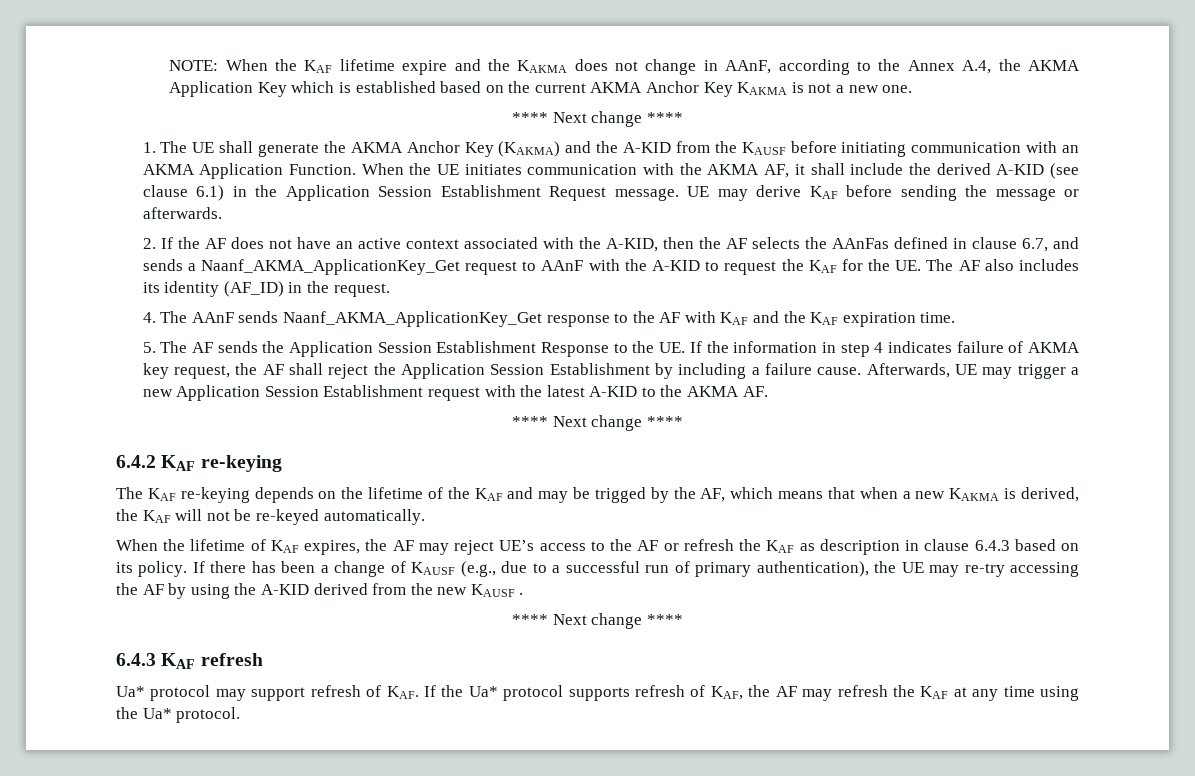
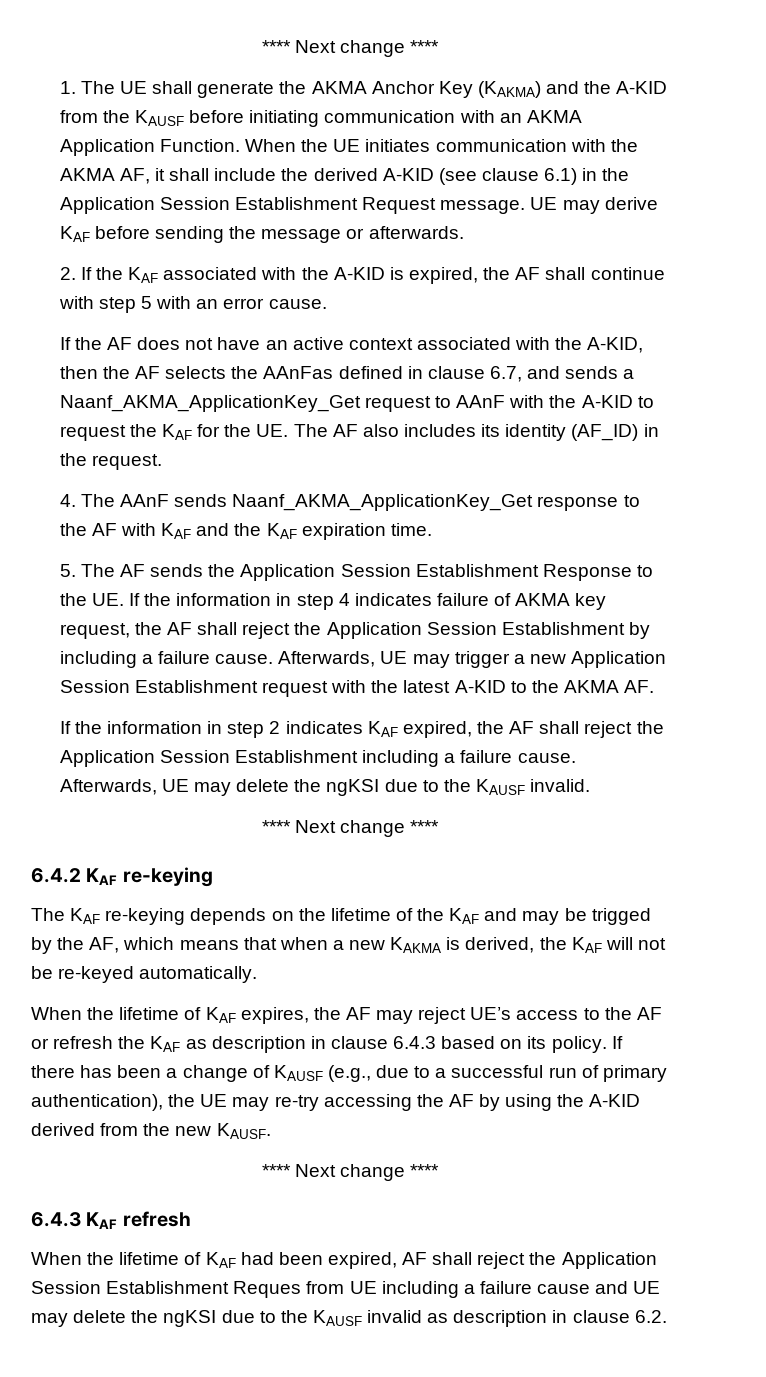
- NOTE: When the KAF lifetime expire and the KAKMA does not change in AAnF, according to the Annex A.4, the AKMA Application Key which is established based on the current AKMA Anchor Key KAKMA is not a new one.
- 2. If the AF does not have an active context associated with the A-KID, then the AF selects the AAnFas defined in clause 6.7, and sends a Naanf_AKMA_ApplicationKey_Get request to AAnF with the A-KID to request the KAF for the UE. The AF also includes its identity (AF_ID) in the request.
+ 2. If the KAF associated with the A-KID is expired, the AF shall continue with step 5 with an error cause.
+ If the AF does not have an active context associated with the A-KID, then the AF selects the AAnFas defined in clause 6.7, and sends a Naanf_AKMA_ApplicationKey_Get request to AAnF with the A-KID to request the KAF for the UE. The AF also includes its identity (AF_ID) in the request.
+ If the information in step 2 indicates KAF expired, the AF shall reject the Application Session Establishment including a failure cause. Afterwards, UE may delete the ngKSI due to the KAUSF invalid.
- If there has been a change of KAUSF (e.g., due to a successful run of primary authentication), the UE may re-try accessing the AF by using the A-KID derived from the new KAUSF .
+ If there has been a change of KAUSF (e.g., due to a successful run of primary authentication), the UE may re-try accessing the AF by using the A-KID derived from the new KAUSF.
- Ua* protocol may support refresh of KAF. If the Ua* protocol supports refresh of KAF, the AF may refresh the KAF at any time using the Ua* protocol.
+ When the lifetime of KAF had been expired, AF shall reject the Application Session Establishment Reques from UE including a failure cause and UE may delete the ngKSI due to the KAUSF invalid as description in clause 6.2.

